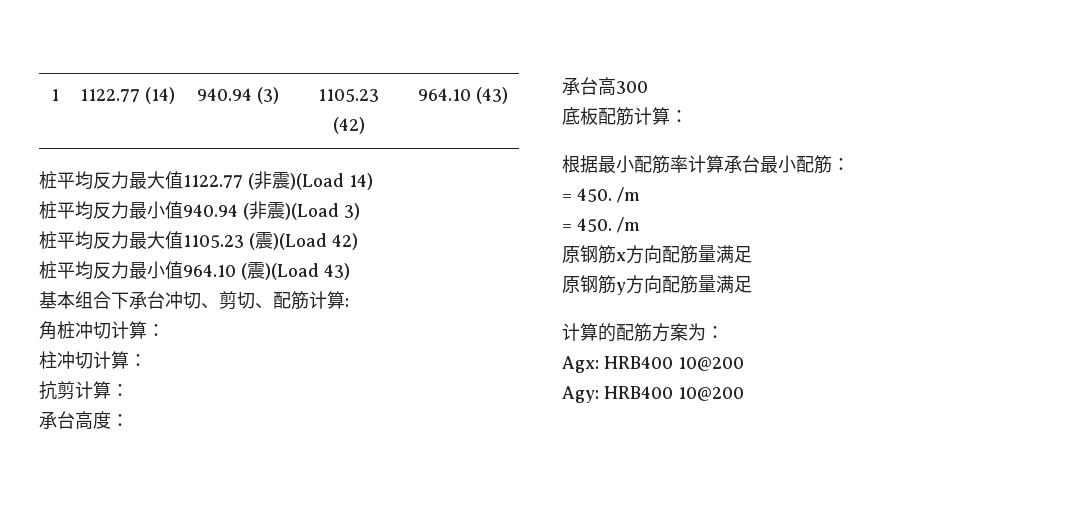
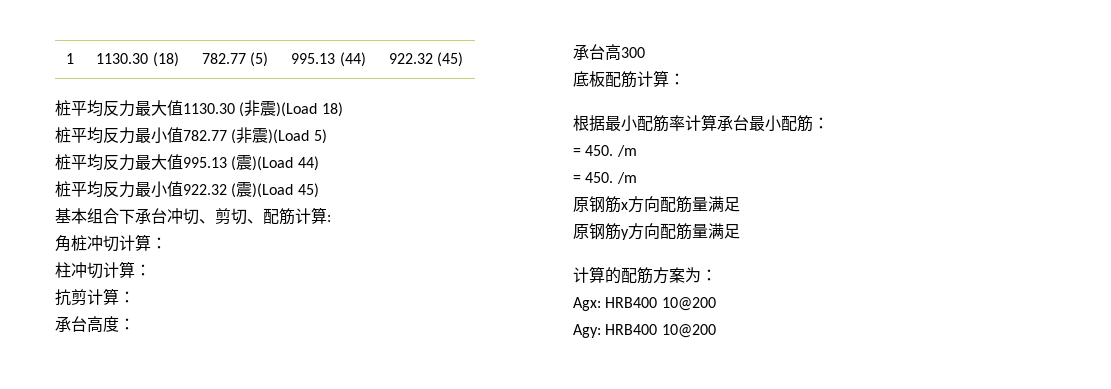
- 1 | 1122.77 (14) | 940.94 (3) | 1105.23 (42) | 964.10 (43)
- 桩平均反力最大值1122.77 (非震)(Load 14)
- 桩平均反力最小值940.94 (非震)(Load 3)
- 桩平均反力最大值1105.23 (震)(Load 42)
- 桩平均反力最小值964.10 (震)(Load 43)
+ 1 | 1130.30 (18) | 782.77 (5) | 995.13 (44) | 922.32 (45)
+ 桩平均反力最大值1130.30 (非震)(Load 18)
+ 桩平均反力最小值782.77 (非震)(Load 5)
+ 桩平均反力最大值995.13 (震)(Load 44)
+ 桩平均反力最小值922.32 (震)(Load 45)

